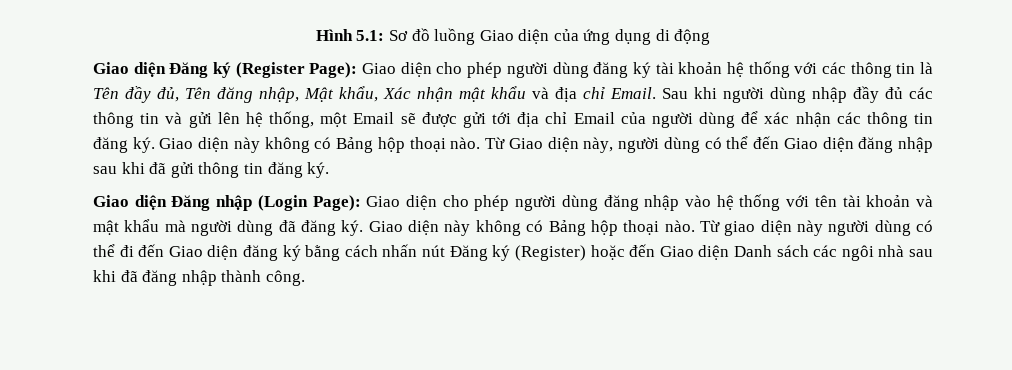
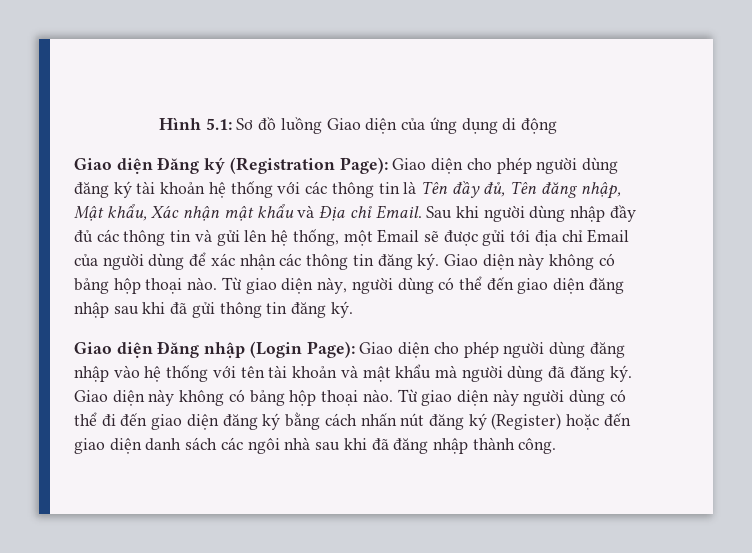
- Giao diện Đăng ký (Register Page): Giao diện cho phép người dùng đăng ký tài khoản hệ thống với các thông tin là Tên đầy đủ, Tên đăng nhập, Mật khẩu, Xác nhận mật khẩu và địa chỉ Email.
+ Giao diện Đăng ký (Registration Page): Giao diện cho phép người dùng đăng ký tài khoản hệ thống với các thông tin là Tên đầy đủ, Tên đăng nhập, Mật khẩu, Xác nhận mật khẩu và Địa chỉ Email.
- Giao diện này không có Bảng hộp thoại nào. Từ Giao diện này, người dùng có thể đến Giao diện đăng nhập sau khi đã gửi thông tin đăng ký.
+ Giao diện này không có bảng hộp thoại nào. Từ giao diện này, người dùng có thể đến giao diện đăng nhập sau khi đã gửi thông tin đăng ký.
- Giao diện Đăng nhập (Login Page): Giao diện cho phép người dùng đăng nhập vào hệ thống với tên tài khoản và mật khẩu mà người dùng đã đăng ký. Giao diện này không có Bảng hộp thoại nào.
+ Giao diện Đăng nhập (Login Page): Giao diện cho phép người dùng đăng nhập vào hệ thống với tên tài khoản và mật khẩu mà người dùng đã đăng ký. Giao diện này không có bảng hộp thoại nào.
- Từ giao diện này người dùng có thể đi đến Giao diện đăng ký bằng cách nhấn nút Đăng ký (Register) hoặc đến Giao diện Danh sách các ngôi nhà sau khi đã đăng nhập thành công.
+ Từ giao diện này người dùng có thể đi đến giao diện đăng ký bằng cách nhấn nút đăng ký (Register) hoặc đến giao diện danh sách các ngôi nhà sau khi đã đăng nhập thành công.

